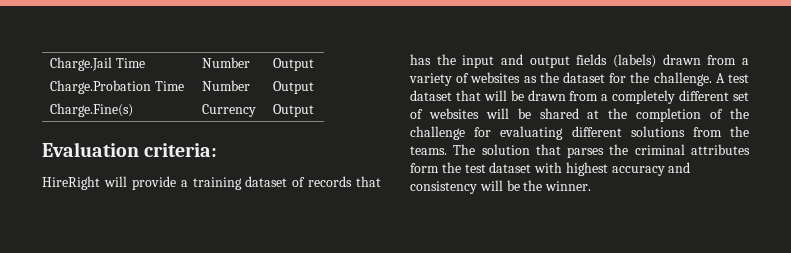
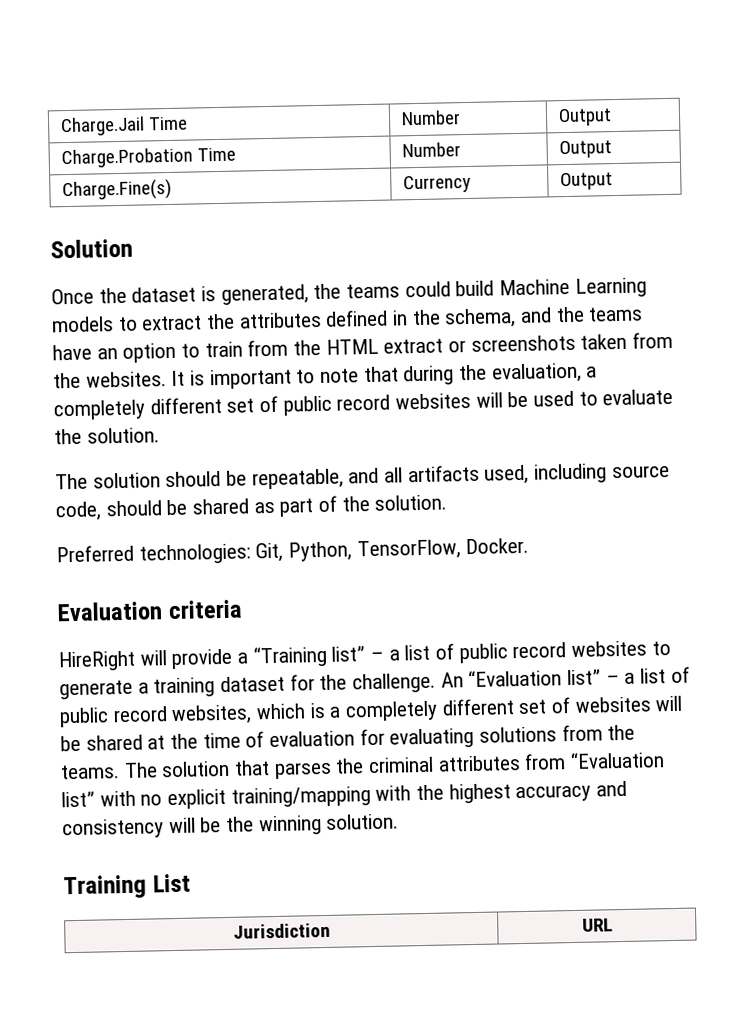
+ Solution
+ Once the dataset is generated, the teams could build Machine Learning models to extract the attributes defined in the schema, and the teams have an option to train from the HTML extract or screenshots taken from the websites. It is important to note that during the evaluation, a completely different set of public record websites will be used to evaluate the solution.
+ The solution should be repeatable, and all artifacts used, including source code, should be shared as part of the solution.
+ Preferred technologies: Git, Python, TensorFlow, Docker.
- Evaluation criteria:
+ Evaluation criteria
- HireRight will provide a training dataset of records that has the input and output fields (labels) drawn from a variety of websites as the dataset for the challenge. A test dataset that will be drawn from a completely different set of websites will be shared at the completion of the challenge for evaluating different solutions from the teams.
+ HireRight will provide a “Training list” – a list of public record websites to generate a training dataset for the challenge. An “Evaluation list” – a list of public record websites, which is a completely different set of websites will be shared at the time of evaluation for evaluating solutions from the teams.
- The solution that parses the criminal attributes form the test dataset with highest accuracy and consistency will be the winner.
+ The solution that parses the criminal attributes from “Evaluation list” with no explicit training/mapping with the highest accuracy and consistency will be the winning solution.
+ Training List
+ Jurisdiction | URL

